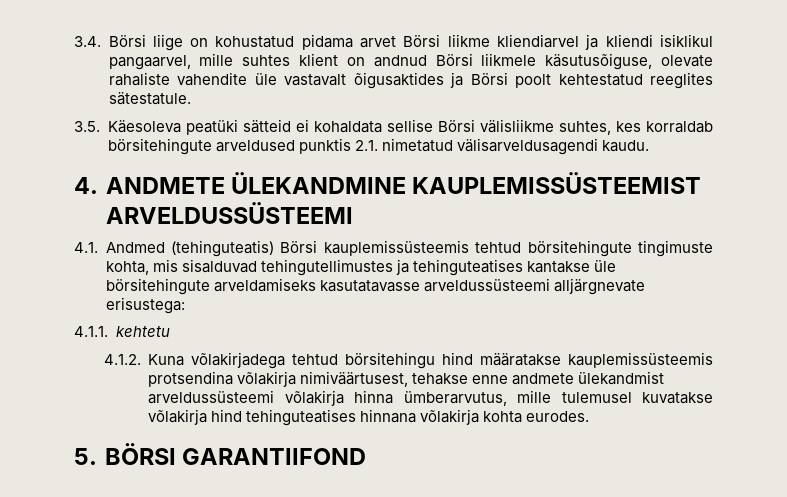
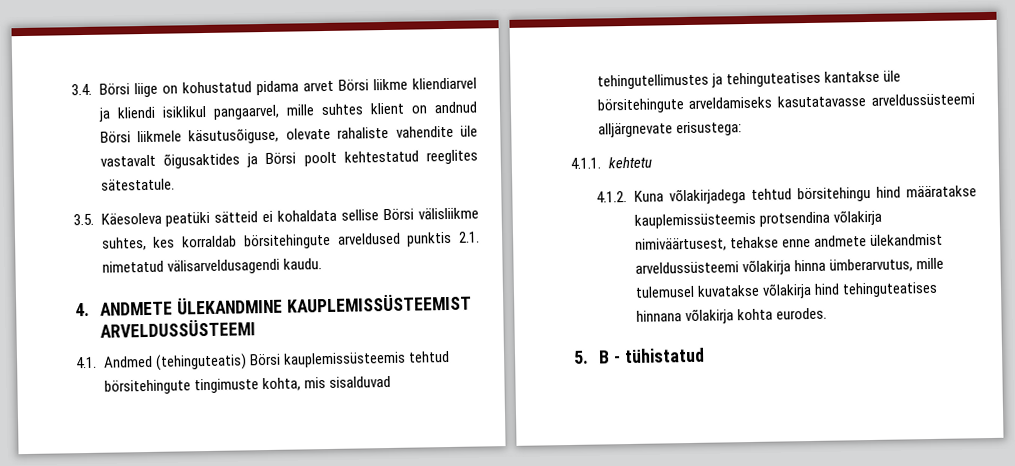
- 5. BÖRSI GARANTIIFOND
+ 5. B - tühistatud

